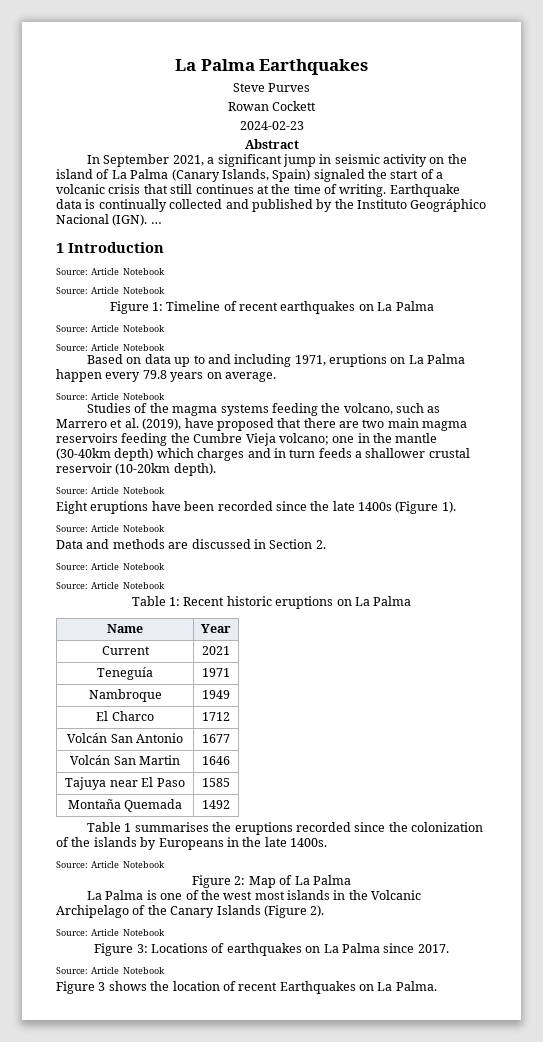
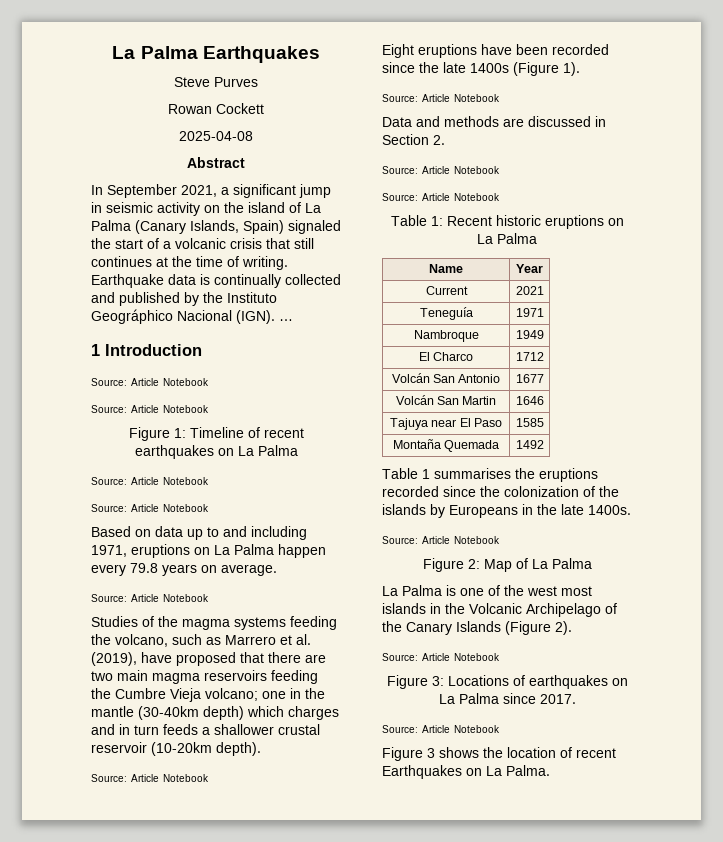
- 2024-02-23
+ 2025-04-08

